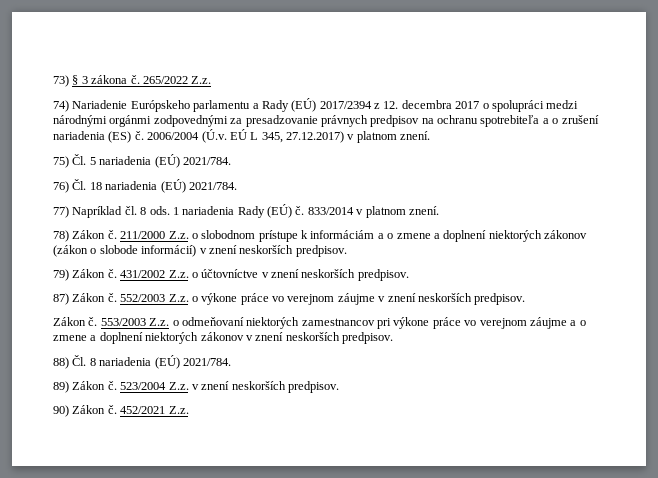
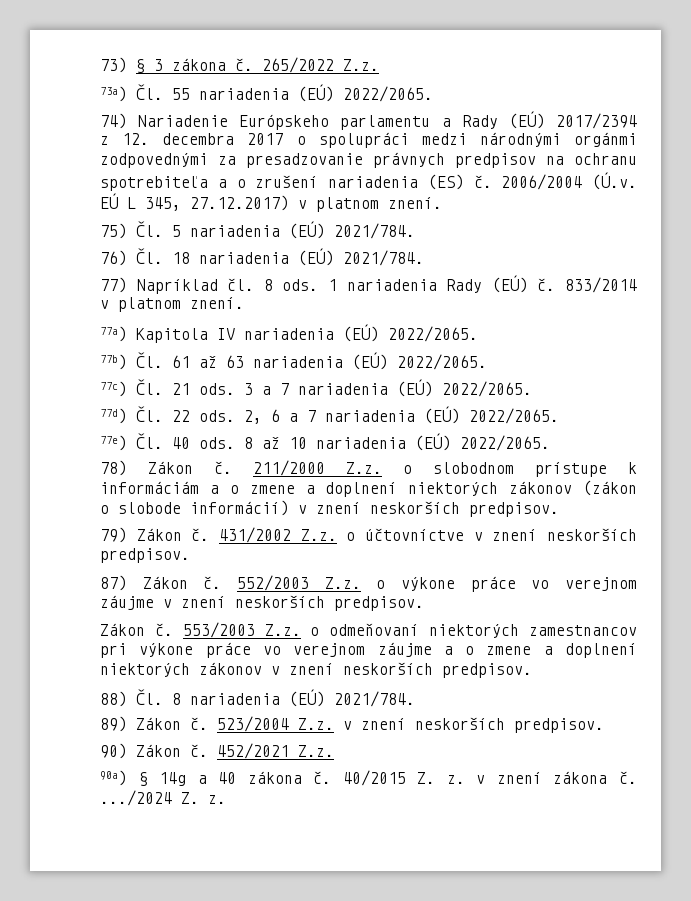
+ 73a) Čl. 55 nariadenia (EÚ) 2022/2065.
+ 77a) Kapitola IV nariadenia (EÚ) 2022/2065.
+ 77b) Čl. 61 až 63 nariadenia (EÚ) 2022/2065.
+ 77c) Čl. 21 ods. 3 a 7 nariadenia (EÚ) 2022/2065.
+ 77d) Čl. 22 ods. 2, 6 a 7 nariadenia (EÚ) 2022/2065.
+ 77e) Čl. 40 ods. 8 až 10 nariadenia (EÚ) 2022/2065.
+ 90a) § 14g a 40 zákona č. 40/2015 Z. z. v znení zákona č. .../2024 Z. z.

